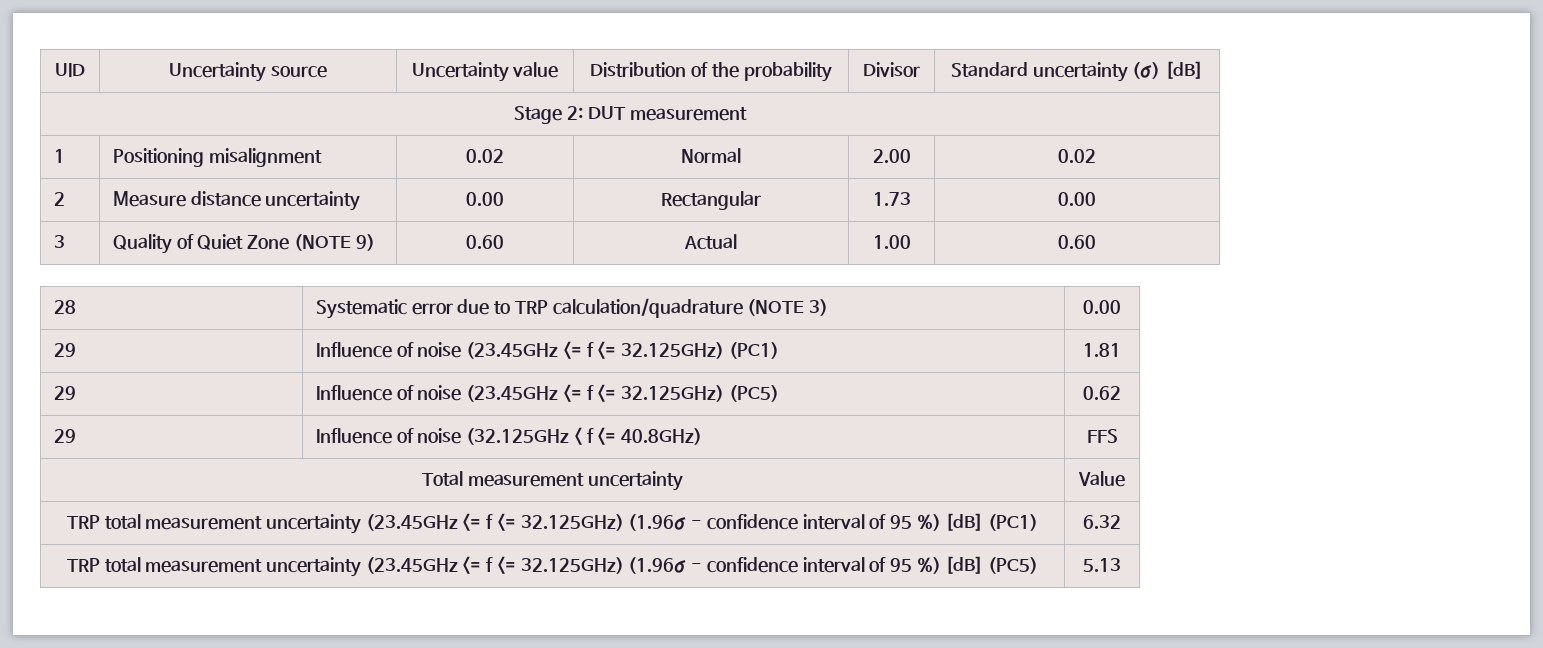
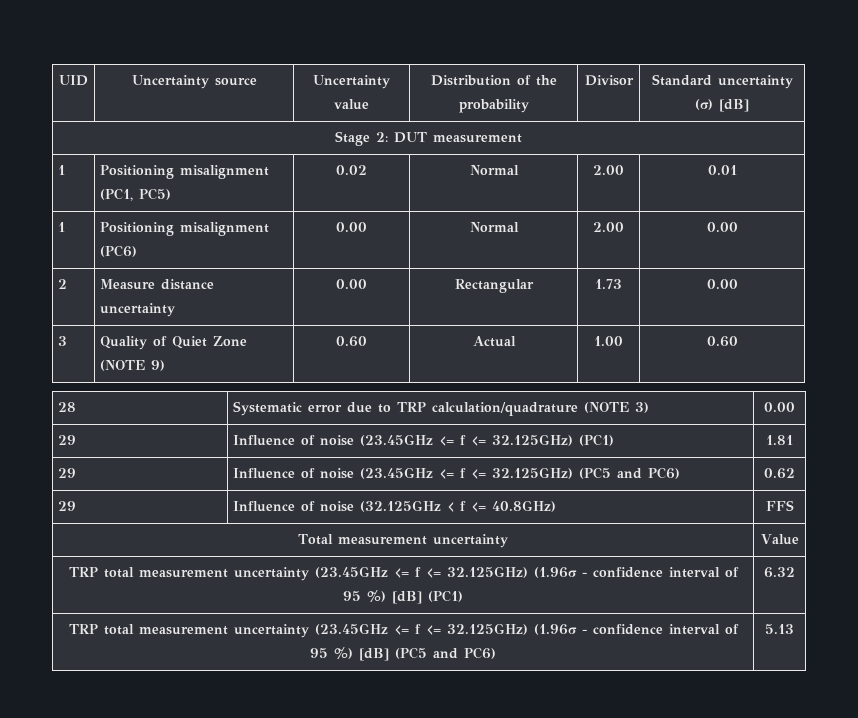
- 1 | Positioning misalignment | 0.02 | Normal | 2.00 | 0.02
+ 1 | Positioning misalignment (PC1, PC5) | 0.02 | Normal | 2.00 | 0.01
+ 1 | Positioning misalignment (PC6) | 0.00 | Normal | 2.00 | 0.00
- 29 | Influence of noise (23.45GHz <= f <= 32.125GHz) (PC5) | 0.62
+ 29 | Influence of noise (23.45GHz <= f <= 32.125GHz) (PC5 and PC6) | 0.62
- TRP total measurement uncertainty (23.45GHz <= f <= 32.125GHz) (1.96σ - confidence interval of 95 %) [dB] (PC5) | 5.13
+ TRP total measurement uncertainty (23.45GHz <= f <= 32.125GHz) (1.96σ - confidence interval of 95 %) [dB] (PC5 and PC6) | 5.13

